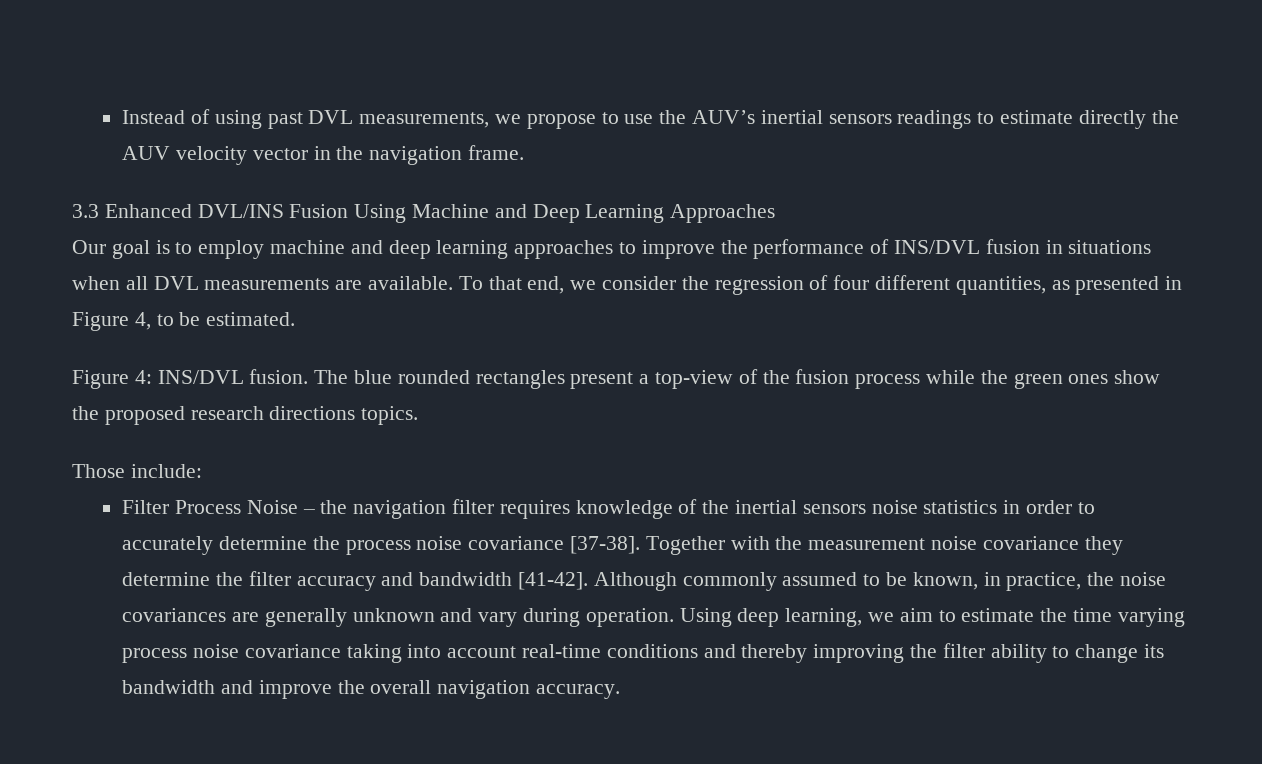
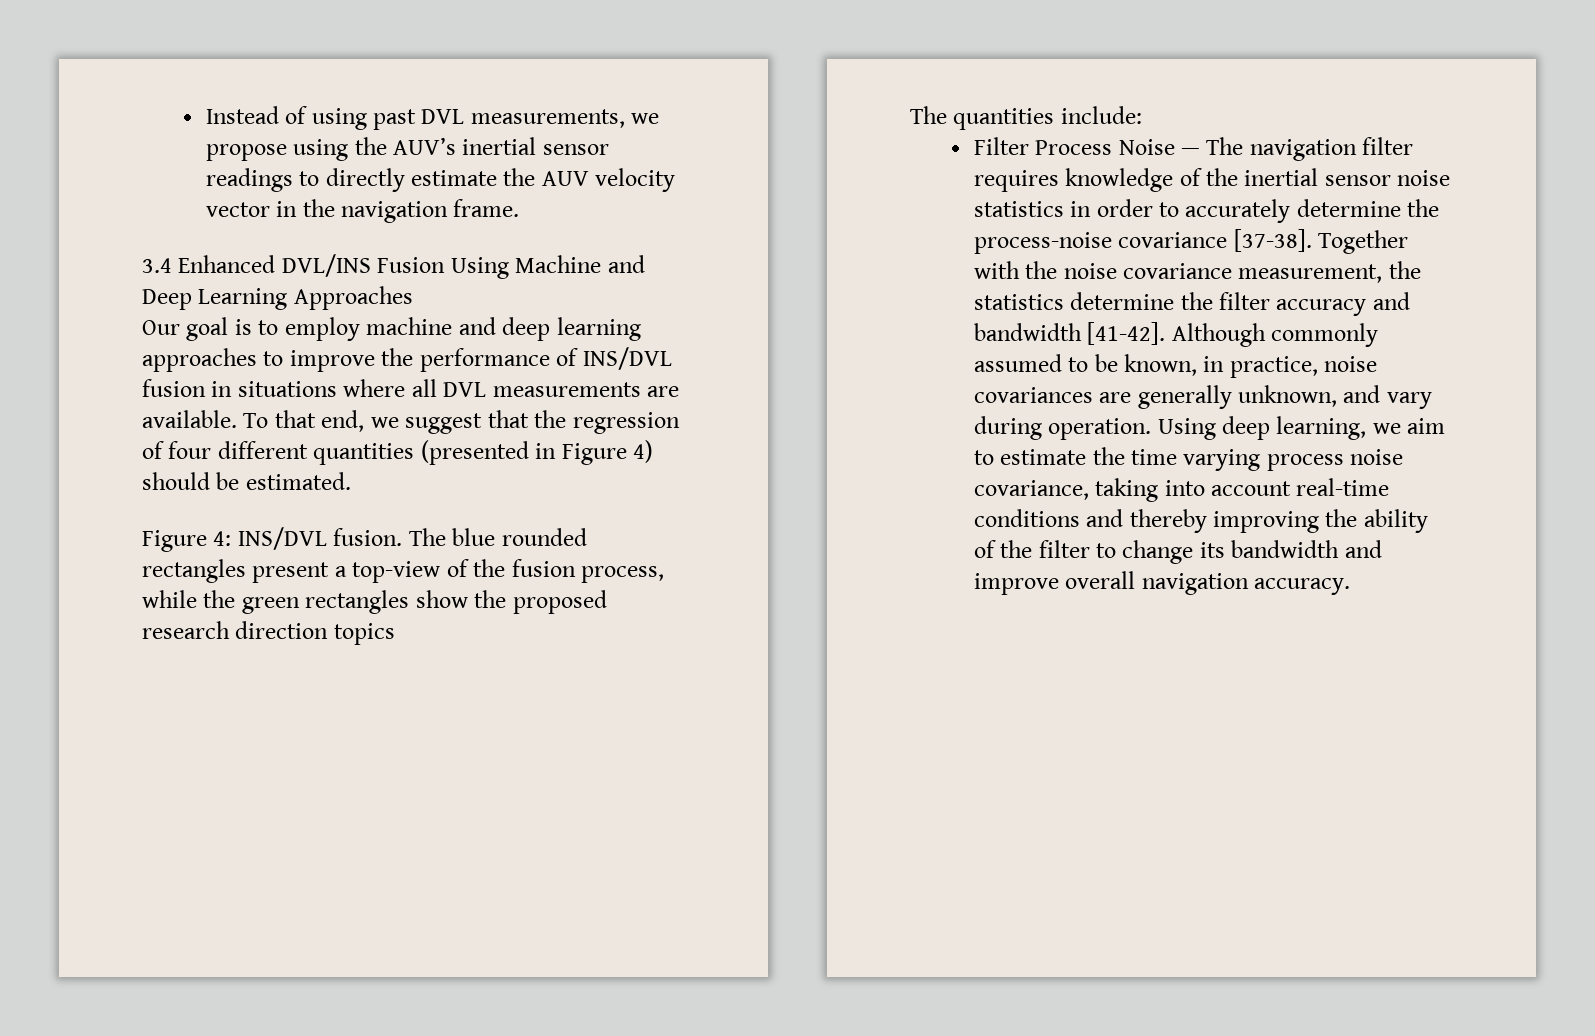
- Instead of using past DVL measurements, we propose to use the AUV’s inertial sensors readings to estimate directly the AUV velocity vector in the navigation frame.
+ Instead of using past DVL measurements, we propose using the AUV’s inertial sensor readings to directly estimate the AUV velocity vector in the navigation frame.
- 3.3 Enhanced DVL/INS Fusion Using Machine and Deep Learning Approaches
+ 3.4 Enhanced DVL/INS Fusion Using Machine and Deep Learning Approaches
- Our goal is to employ machine and deep learning approaches to improve the performance of INS/DVL fusion in situations when all DVL measurements are available.
+ Our goal is to employ machine and deep learning approaches to improve the performance of INS/DVL fusion in situations where all DVL measurements are available.
- To that end, we consider the regression of four different quantities, as presented in Figure 4, to be estimated.
+ To that end, we suggest that the regression of four different quantities (presented in Figure 4) should be estimated.
- The blue rounded rectangles present a top-view of the fusion process while the green ones show the proposed research directions topics.
- Those include:
+ The blue rounded rectangles present a top-view of the fusion process, while the green rectangles show the proposed research direction topics
+ The quantities include:
- Filter Process Noise – the navigation filter requires knowledge of the inertial sensors noise statistics in order to accurately determine the process noise covariance [37-38].
+ Filter Process Noise — The navigation filter requires knowledge of the inertial sensor noise statistics in order to accurately determine the process-noise covariance [37-38].
- Together with the measurement noise covariance they determine the filter accuracy and bandwidth [41-42].
+ Together with the noise covariance measurement, the statistics determine the filter accuracy and bandwidth [41-42].
- Although commonly assumed to be known, in practice, the noise covariances are generally unknown and vary during operation.
+ Although commonly assumed to be known, in practice, noise covariances are generally unknown, and vary during operation.
- Using deep learning, we aim to estimate the time varying process noise covariance taking into account real-time conditions and thereby improving the filter ability to change its bandwidth and improve the overall navigation accuracy.
+ Using deep learning, we aim to estimate the time varying process noise covariance, taking into account real-time conditions and thereby improving the ability of the filter to change its bandwidth and improve overall navigation accuracy.

